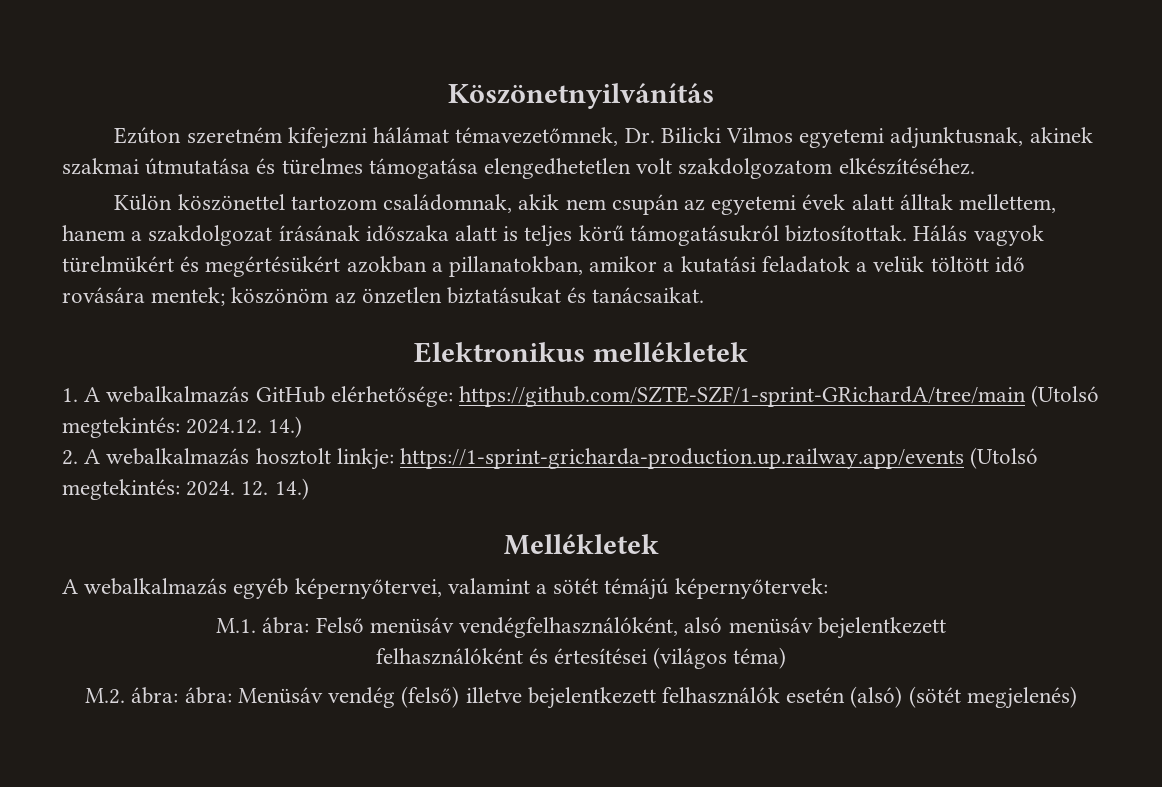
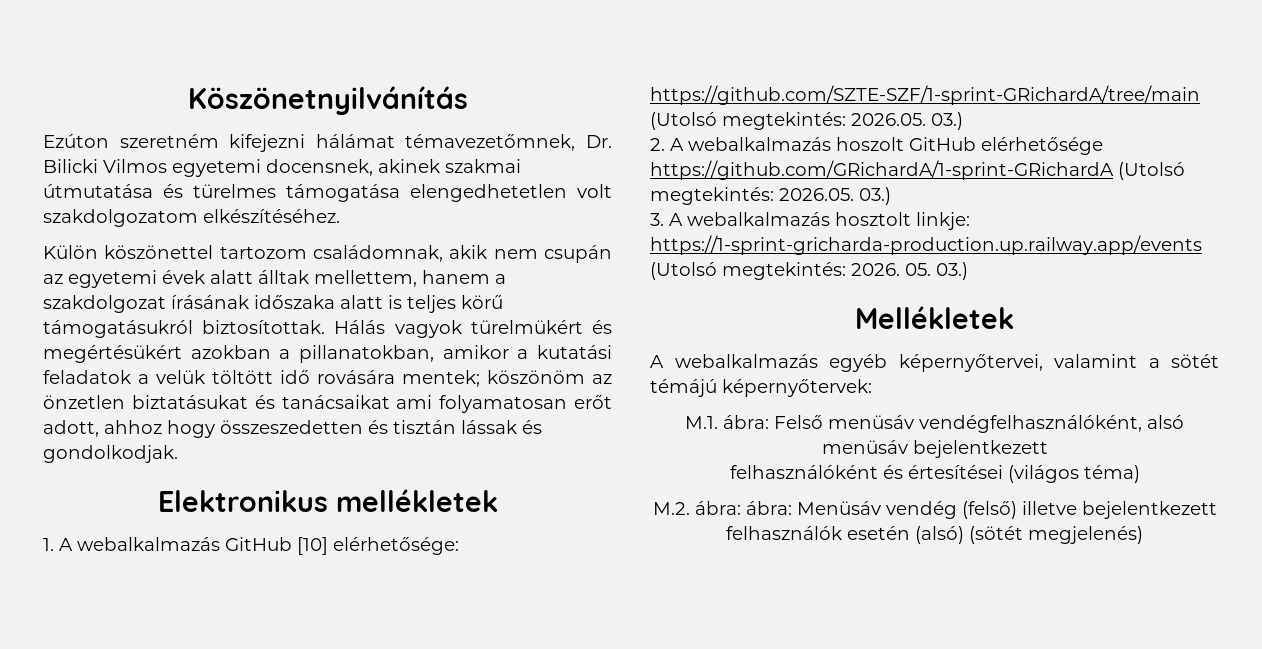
- Ezúton szeretném kifejezni hálámat témavezetőmnek, Dr. Bilicki Vilmos egyetemi adjunktusnak, akinek szakmai útmutatása és türelmes támogatása elengedhetetlen volt szakdolgozatom elkészítéséhez.
+ Ezúton szeretném kifejezni hálámat témavezetőmnek, Dr. Bilicki Vilmos egyetemi docensnek, akinek szakmai útmutatása és türelmes támogatása elengedhetetlen volt szakdolgozatom elkészítéséhez.
- Hálás vagyok türelmükért és megértésükért azokban a pillanatokban, amikor a kutatási feladatok a velük töltött idő rovására mentek; köszönöm az önzetlen biztatásukat és tanácsaikat.
+ Hálás vagyok türelmükért és megértésükért azokban a pillanatokban, amikor a kutatási feladatok a velük töltött idő rovására mentek; köszönöm az önzetlen biztatásukat és tanácsaikat ami folyamatosan erőt adott, ahhoz hogy összeszedetten és tisztán lássak és gondolkodjak.
- 1. A webalkalmazás GitHub elérhetősége: https://github.com/SZTE-SZF/1-sprint-GRichardA/tree/main (Utolsó megtekintés: 2024.12. 14.)
+ 1. A webalkalmazás GitHub [10] elérhetősége: https://github.com/SZTE-SZF/1-sprint-GRichardA/tree/main (Utolsó megtekintés: 2026.05. 03.)
- 2. A webalkalmazás hosztolt linkje: https://1-sprint-gricharda-production.up.railway.app/events (Utolsó megtekintés: 2024. 12. 14.)
+ 2. A webalkalmazás hoszolt GitHub elérhetősége https://github.com/GRichardA/1-sprint-GRichardA (Utolsó megtekintés: 2026.05. 03.)
+ 3. A webalkalmazás hosztolt linkje: https://1-sprint-gricharda-production.up.railway.app/events (Utolsó megtekintés: 2026. 05. 03.)

